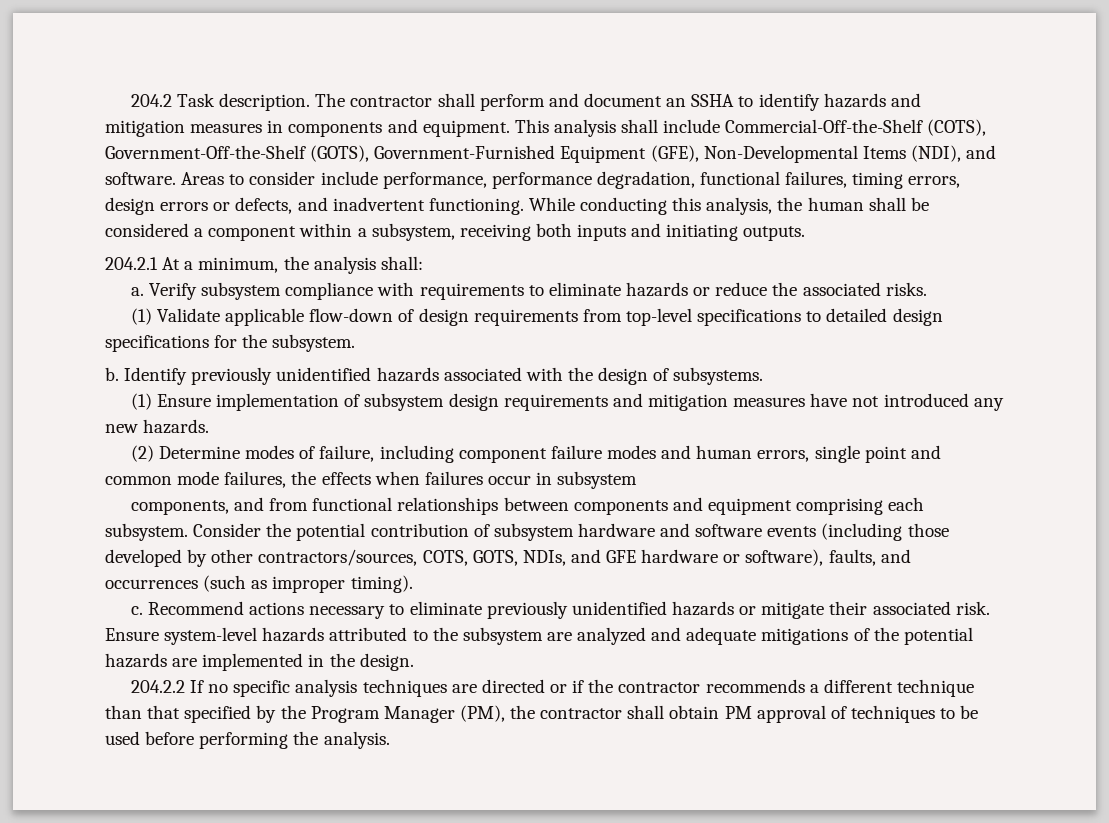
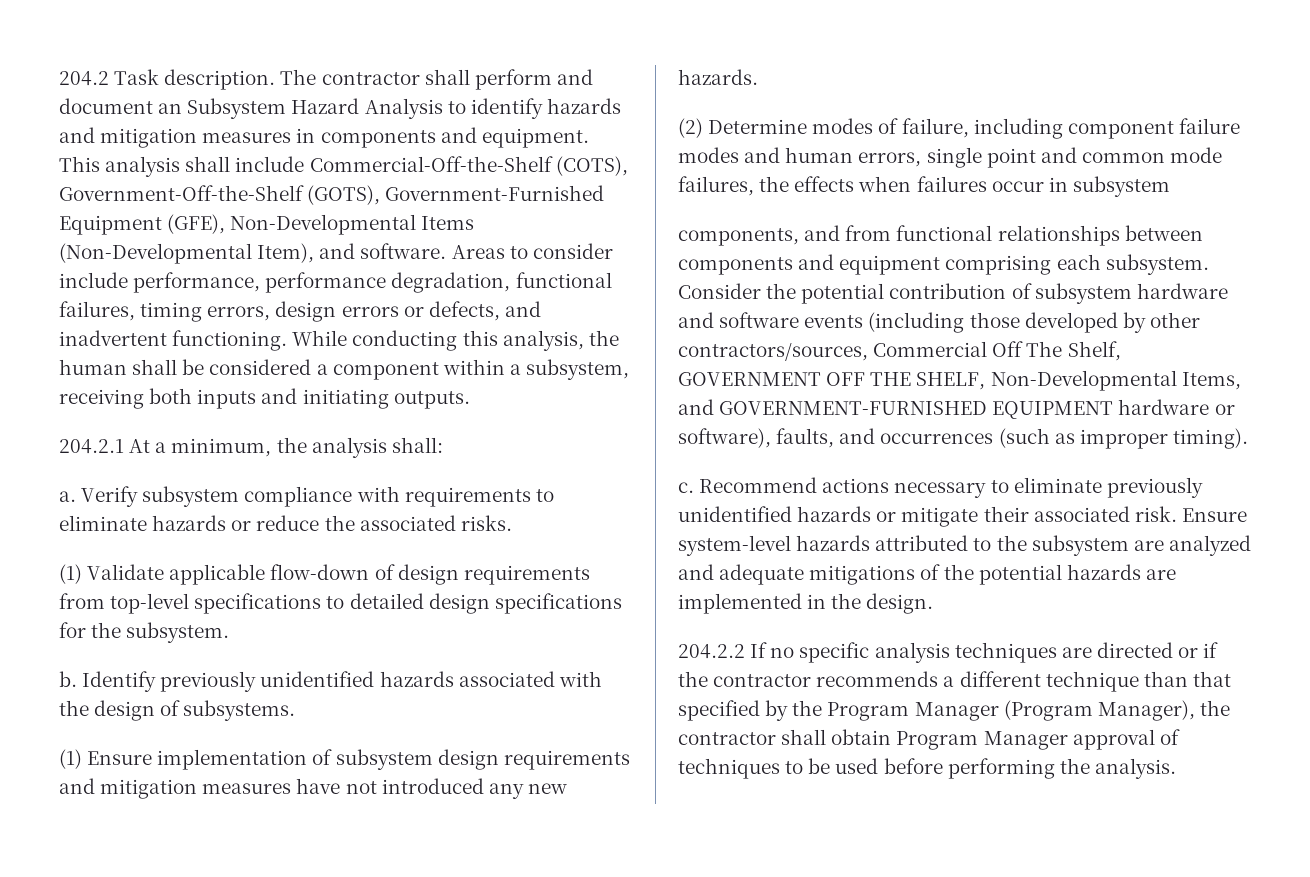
- The contractor shall perform and document an SSHA to identify hazards and mitigation measures in components and equipment.
+ The contractor shall perform and document an Subsystem Hazard Analysis to identify hazards and mitigation measures in components and equipment.
- This analysis shall include Commercial-Off-the-Shelf (COTS), Government-Off-the-Shelf (GOTS), Government-Furnished Equipment (GFE), Non-Developmental Items (NDI), and software.
+ This analysis shall include Commercial-Off-the-Shelf (COTS), Government-Off-the-Shelf (GOTS), Government-Furnished Equipment (GFE), Non-Developmental Items (Non-Developmental Item), and software.
- Consider the potential contribution of subsystem hardware and software events (including those developed by other contractors/sources, COTS, GOTS, NDIs, and GFE hardware or software), faults, and occurrences (such as improper timing).
+ Consider the potential contribution of subsystem hardware and software events (including those developed by other contractors/sources, Commercial Off The Shelf, GOVERNMENT OFF THE SHELF, Non-Developmental Items, and GOVERNMENT-FURNISHED EQUIPMENT hardware or software), faults, and occurrences (such as improper timing).
- 204.2.2 If no specific analysis techniques are directed or if the contractor recommends a different technique than that specified by the Program Manager (PM), the contractor shall obtain PM approval of techniques to be used before performing the analysis.
+ 204.2.2 If no specific analysis techniques are directed or if the contractor recommends a different technique than that specified by the Program Manager (Program Manager), the contractor shall obtain Program Manager approval of techniques to be used before performing the analysis.

